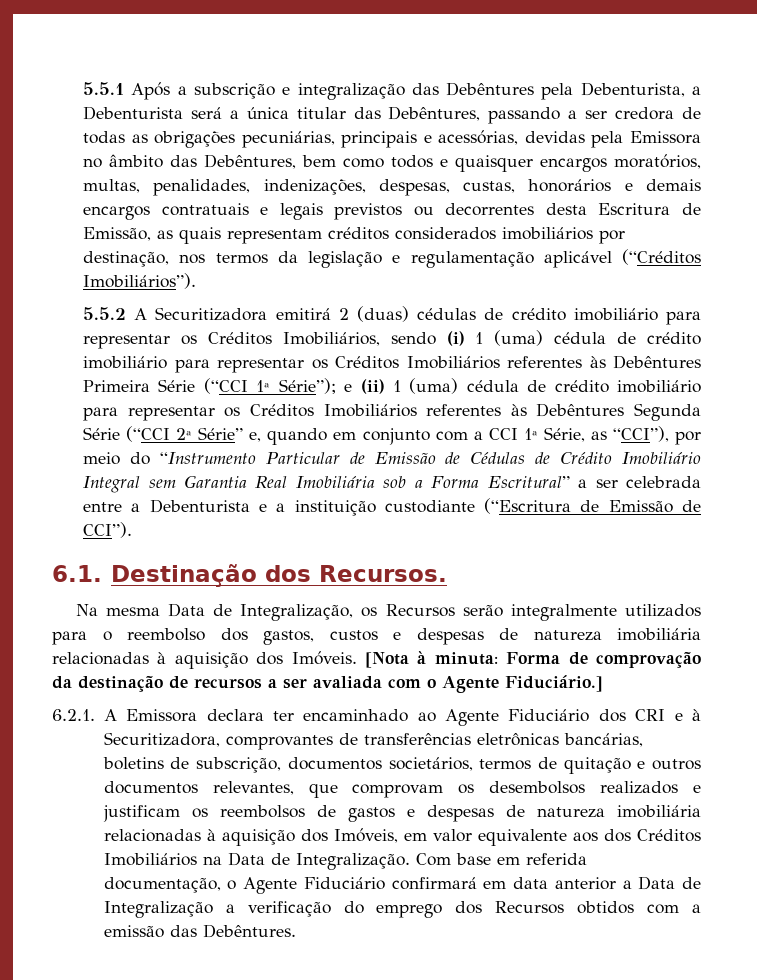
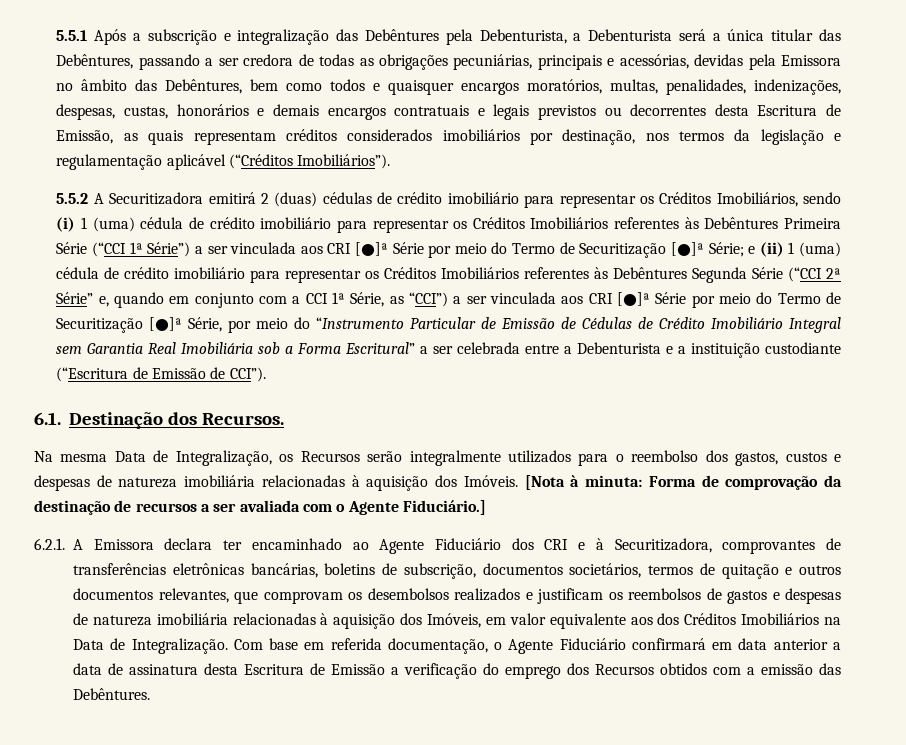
- 5.5.2 A Securitizadora emitirá 2 (duas) cédulas de crédito imobiliário para representar os Créditos Imobiliários, sendo (i) 1 (uma) cédula de crédito imobiliário para representar os Créditos Imobiliários referentes às Debêntures Primeira Série (“CCI 1ª Série”);
+ 5.5.2 A Securitizadora emitirá 2 (duas) cédulas de crédito imobiliário para representar os Créditos Imobiliários, sendo (i) 1 (uma) cédula de crédito imobiliário para representar os Créditos Imobiliários referentes às Debêntures Primeira Série (“CCI 1ª Série”) a ser vinculada aos CRI [●]ª Série por meio do Termo de Securitização [●]ª Série;
- e (ii) 1 (uma) cédula de crédito imobiliário para representar os Créditos Imobiliários referentes às Debêntures Segunda Série (“CCI 2ª Série” e, quando em conjunto com a CCI 1ª Série, as “CCI”), por meio do “Instrumento Particular de Emissão de Cédulas de Crédito Imobiliário Integral sem Garantia Real Imobiliária sob a Forma Escritural” a ser celebrada entre a Debenturista e a instituição custodiante (“Escritura de Emissão de CCI”).
+ e (ii) 1 (uma) cédula de crédito imobiliário para representar os Créditos Imobiliários referentes às Debêntures Segunda Série (“CCI 2ª Série” e, quando em conjunto com a CCI 1ª Série, as “CCI”) a ser vinculada aos CRI [●]ª Série por meio do Termo de Securitização [●]ª Série, por meio do “Instrumento Particular de Emissão de Cédulas de Crédito Imobiliário Integral sem Garantia Real Imobiliária sob a Forma Escritural” a ser celebrada entre a Debenturista e a instituição custodiante (“Escritura de Emissão de CCI”).
- Com base em referida documentação, o Agente Fiduciário confirmará em data anterior a Data de Integralização a verificação do emprego dos Recursos obtidos com a emissão das Debêntures.
+ Com base em referida documentação, o Agente Fiduciário confirmará em data anterior a data de assinatura desta Escritura de Emissão a verificação do emprego dos Recursos obtidos com a emissão das Debêntures.

